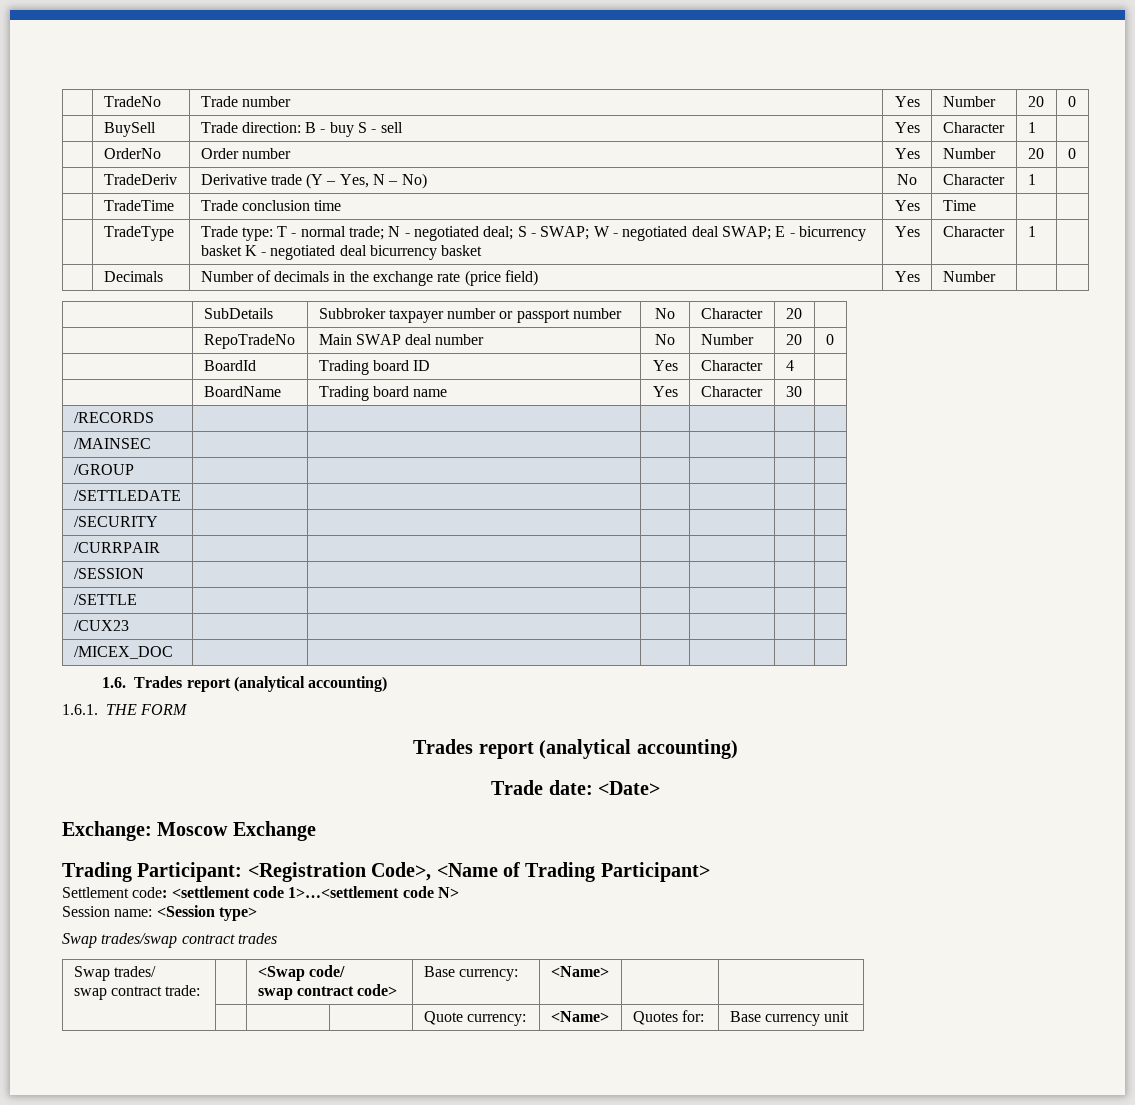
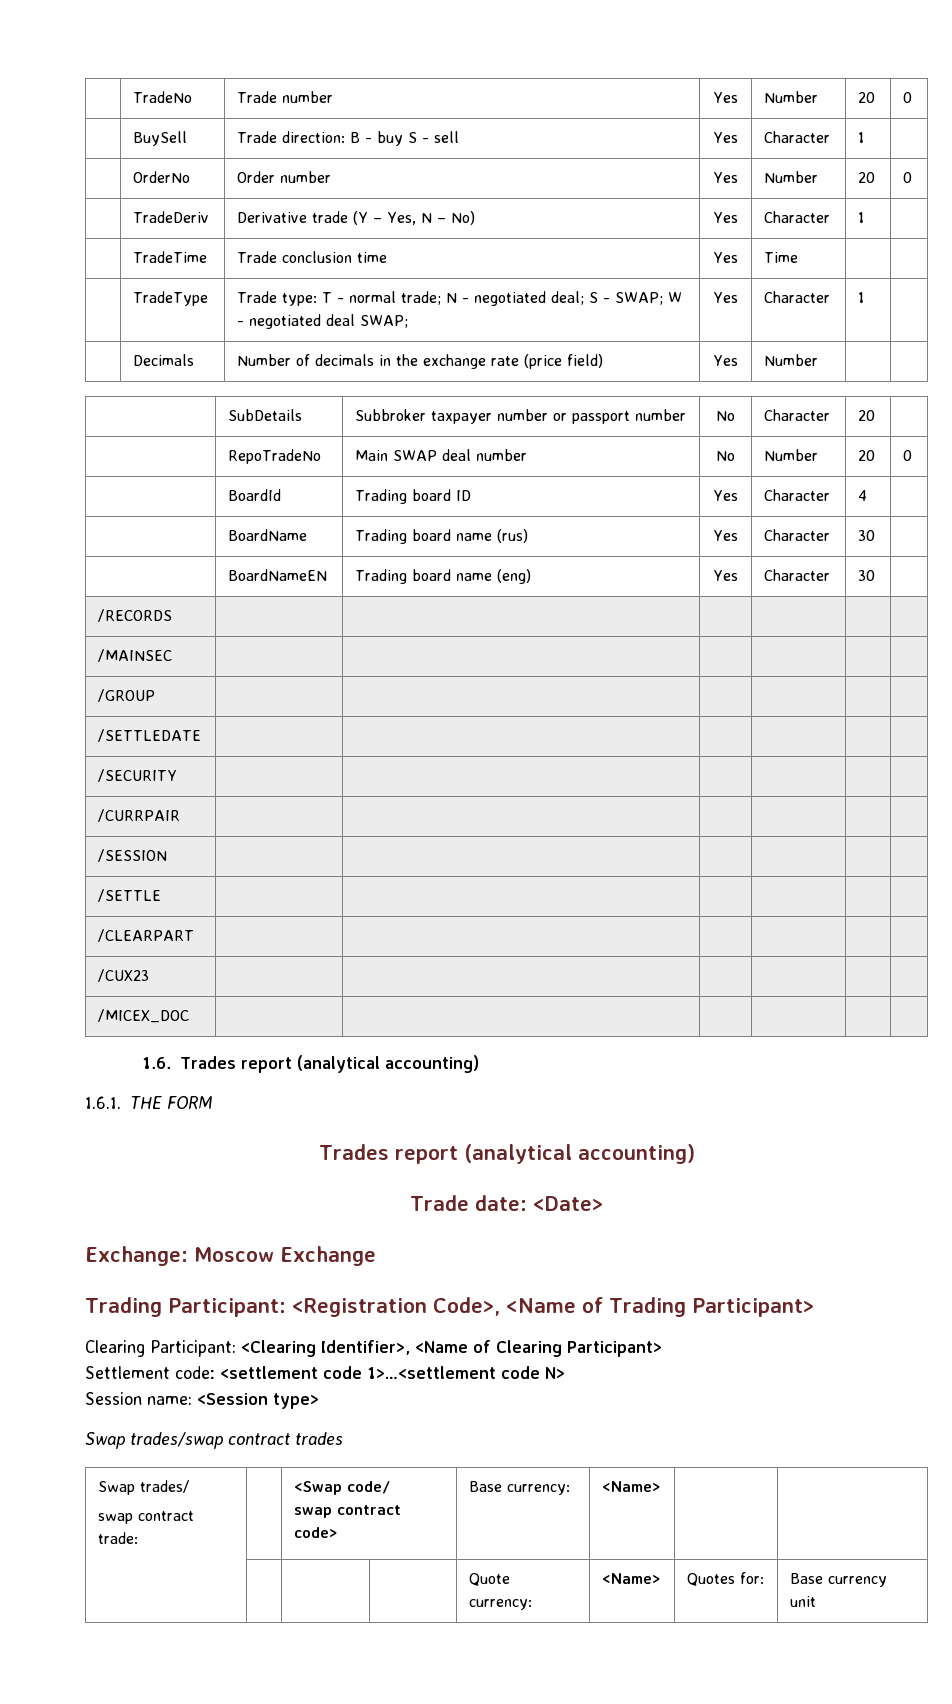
- | TradeDeriv | Derivative trade (Y – Yes, N – No) | No | Character | 1 |
+ | TradeDeriv | Derivative trade (Y – Yes, N – No) | Yes | Character | 1 |
- | TradeType | Trade type: T - normal trade; N - negotiated deal; S - SWAP; W - negotiated deal SWAP; E - bicurrency basket K - negotiated deal bicurrency basket | Yes | Character | 1 |
+ | TradeType | Trade type: T - normal trade; N - negotiated deal; S - SWAP; W - negotiated deal SWAP; | Yes | Character | 1 |
- | BoardName | Trading board name | Yes | Character | 30 |
+ | BoardName | Trading board name (rus) | Yes | Character | 30 |
+ | BoardNameEN | Trading board name (eng) | Yes | Character | 30 |
+ /CLEARPART | | | | | |
+ Clearing Participant: <Clearing Identifier>, <Name of Clearing Participant>

